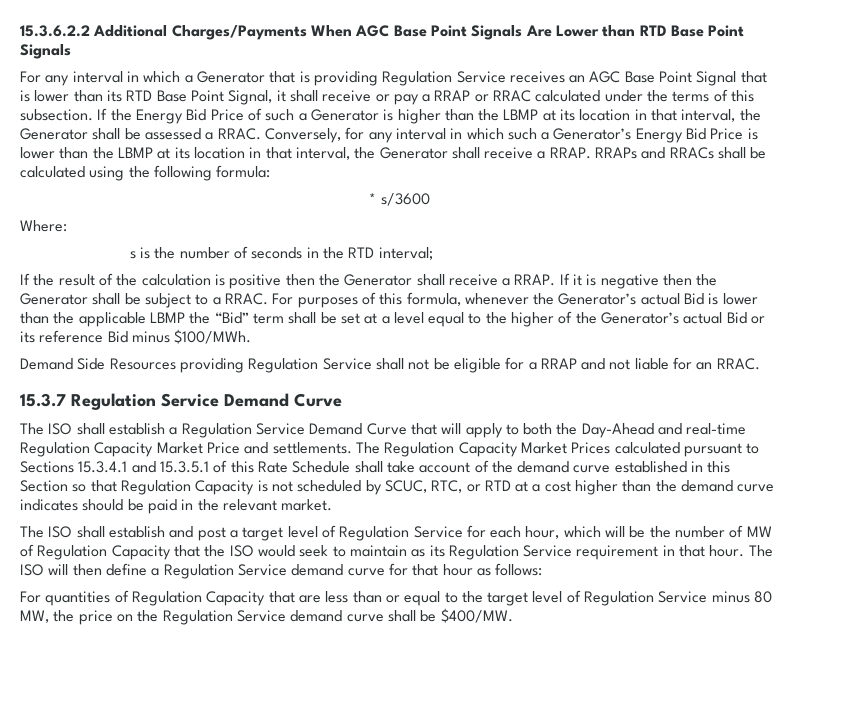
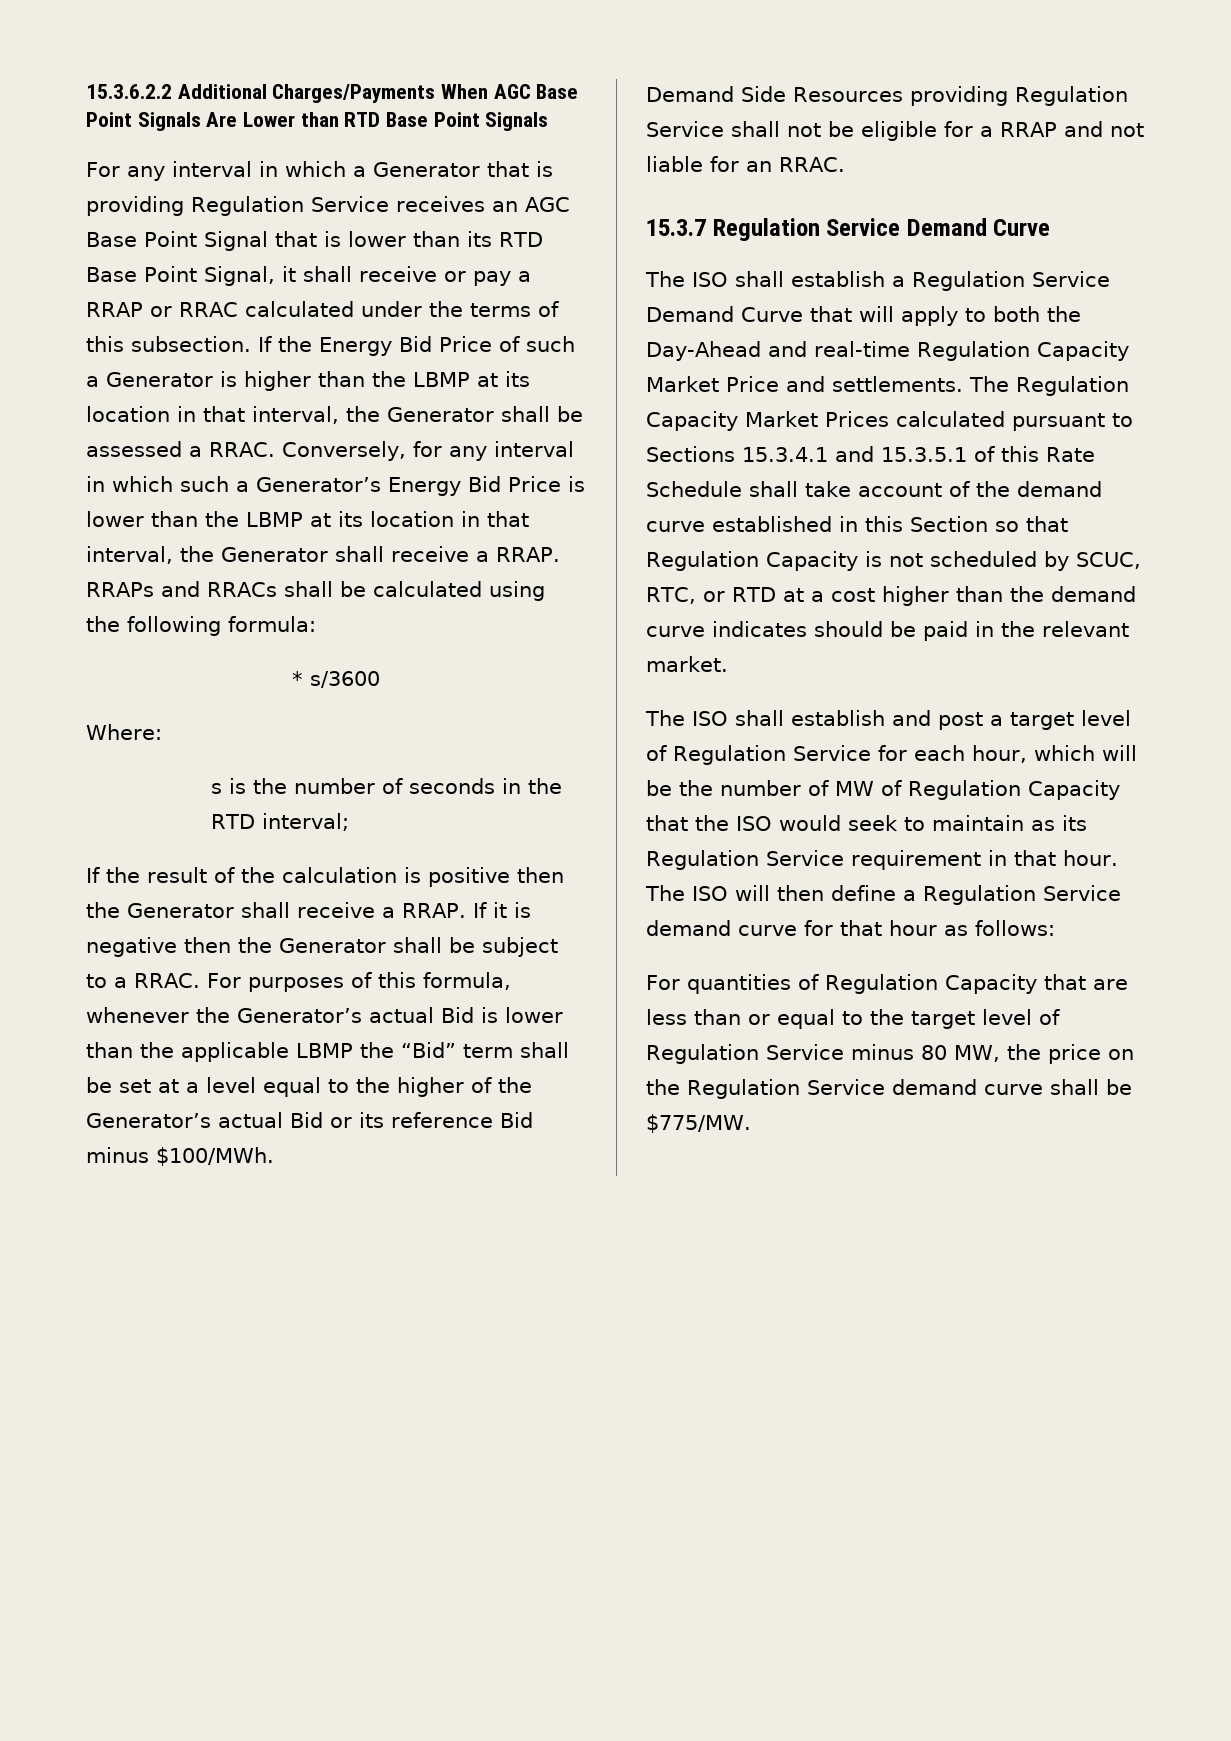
- For quantities of Regulation Capacity that are less than or equal to the target level of Regulation Service minus 80 MW, the price on the Regulation Service demand curve shall be $400/MW.
+ For quantities of Regulation Capacity that are less than or equal to the target level of Regulation Service minus 80 MW, the price on the Regulation Service demand curve shall be $775/MW.

